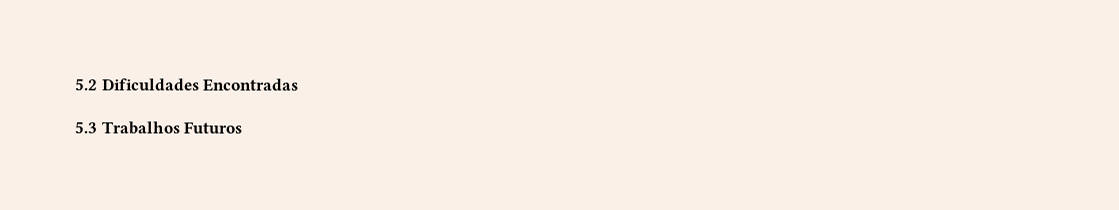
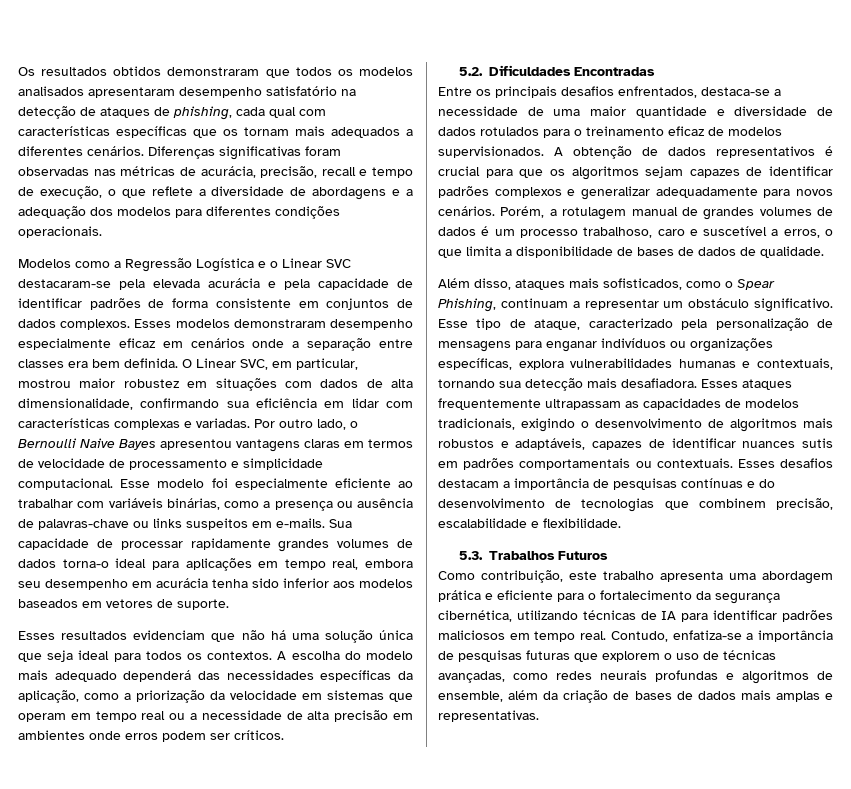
- 5.2 Dificuldades Encontradas
- 5.3 Trabalhos Futuros
+ Os resultados obtidos demonstraram que todos os modelos analisados apresentaram desempenho satisfatório na detecção de ataques de phishing, cada qual com características específicas que os tornam mais adequados a diferentes cenários. Diferenças significativas foram observadas nas métricas de acurácia, precisão, recall e tempo de execução, o que reflete a diversidade de abordagens e a adequação dos modelos para diferentes condições operacionais.
+ Modelos como a Regressão Logística e o Linear SVC destacaram-se pela elevada acurácia e pela capacidade de identificar padrões de forma consistente em conjuntos de dados complexos. Esses modelos demonstraram desempenho especialmente eficaz em cenários onde a separação entre classes era bem definida. O Linear SVC, em particular, mostrou maior robustez em situações com dados de alta dimensionalidade, confirmando sua eficiência em lidar com características complexas e variadas. Por outro lado, o Bernoulli Naive Bayes apresentou vantagens claras em termos de velocidade de processamento e simplicidade computacional. Esse modelo foi especialmente eficiente ao trabalhar com variáveis binárias, como a presença ou ausência de palavras-chave ou links suspeitos em e-mails. Sua capacidade de processar rapidamente grandes volumes de dados torna-o ideal para aplicações em tempo real, embora seu desempenho em acurácia tenha sido inferior aos modelos baseados em vetores de suporte.
+ Esses resultados evidenciam que não há uma solução única que seja ideal para todos os contextos. A escolha do modelo mais adequado dependerá das necessidades específicas da aplicação, como a priorização da velocidade em sistemas que operam em tempo real ou a necessidade de alta precisão em ambientes onde erros podem ser críticos.
+ 5.2. Dificuldades Encontradas
+ Entre os principais desafios enfrentados, destaca-se a necessidade de uma maior quantidade e diversidade de dados rotulados para o treinamento eficaz de modelos supervisionados. A obtenção de dados representativos é crucial para que os algoritmos sejam capazes de identificar padrões complexos e generalizar adequadamente para novos cenários. Porém, a rotulagem manual de grandes volumes de dados é um processo trabalhoso, caro e suscetível a erros, o que limita a disponibilidade de bases de dados de qualidade.
+ Além disso, ataques mais sofisticados, como o Spear Phishing, continuam a representar um obstáculo significativo. Esse tipo de ataque, caracterizado pela personalização de mensagens para enganar indivíduos ou organizações específicas, explora vulnerabilidades humanas e contextuais, tornando sua detecção mais desafiadora. Esses ataques frequentemente ultrapassam as capacidades de modelos tradicionais, exigindo o desenvolvimento de algoritmos mais robustos e adaptáveis, capazes de identificar nuances sutis em padrões comportamentais ou contextuais. Esses desafios destacam a importância de pesquisas contínuas e do desenvolvimento de tecnologias que combinem precisão, escalabilidade e flexibilidade.
+ 5.3. Trabalhos Futuros
+ Como contribuição, este trabalho apresenta uma abordagem prática e eficiente para o fortalecimento da segurança cibernética, utilizando técnicas de IA para identificar padrões maliciosos em tempo real. Contudo, enfatiza-se a importância de pesquisas futuras que explorem o uso de técnicas avançadas, como redes neurais profundas e algoritmos de ensemble, além da criação de bases de dados mais amplas e representativas.

